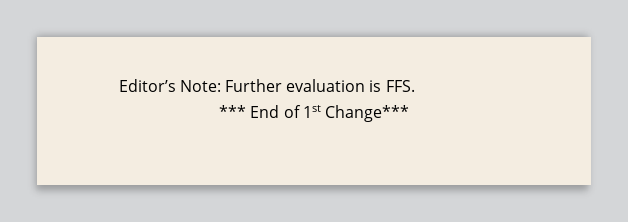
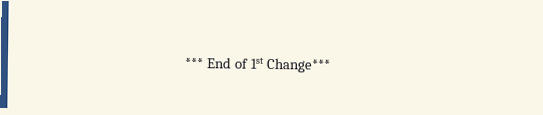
- Editor’s Note: Further evaluation is FFS.

